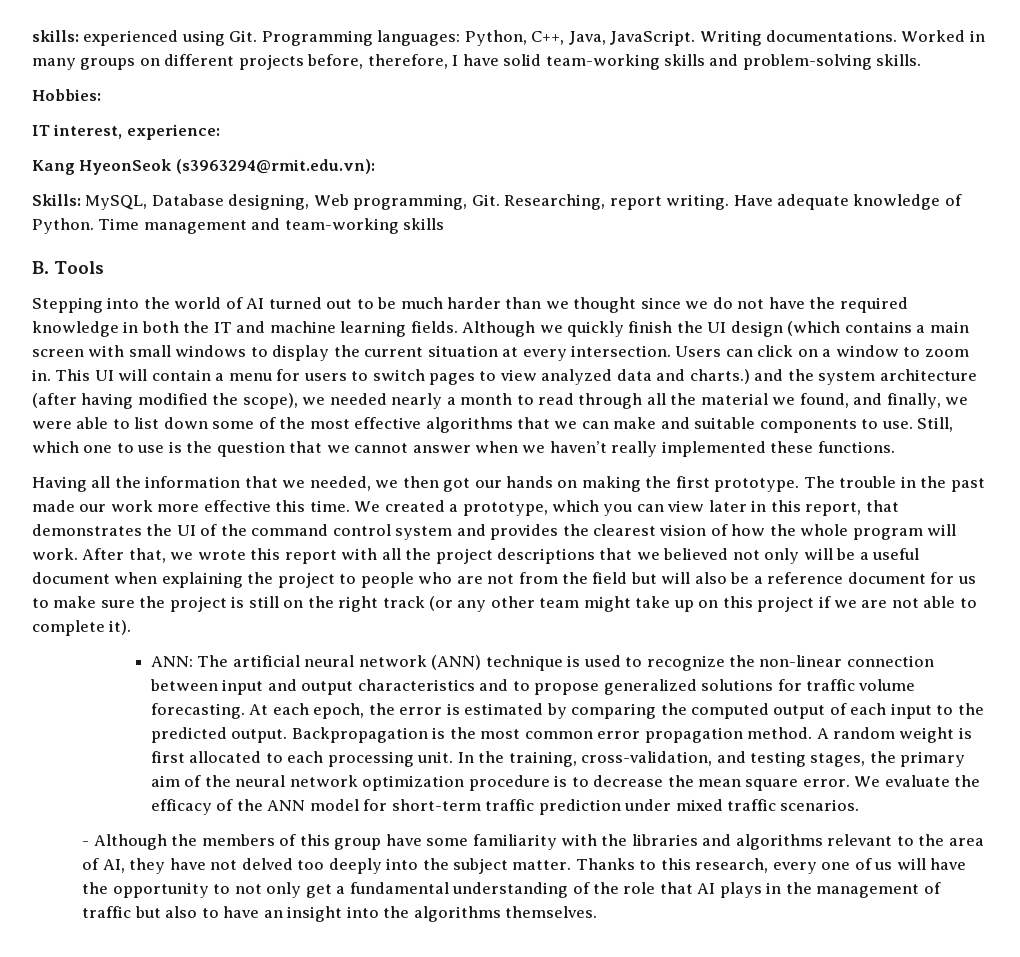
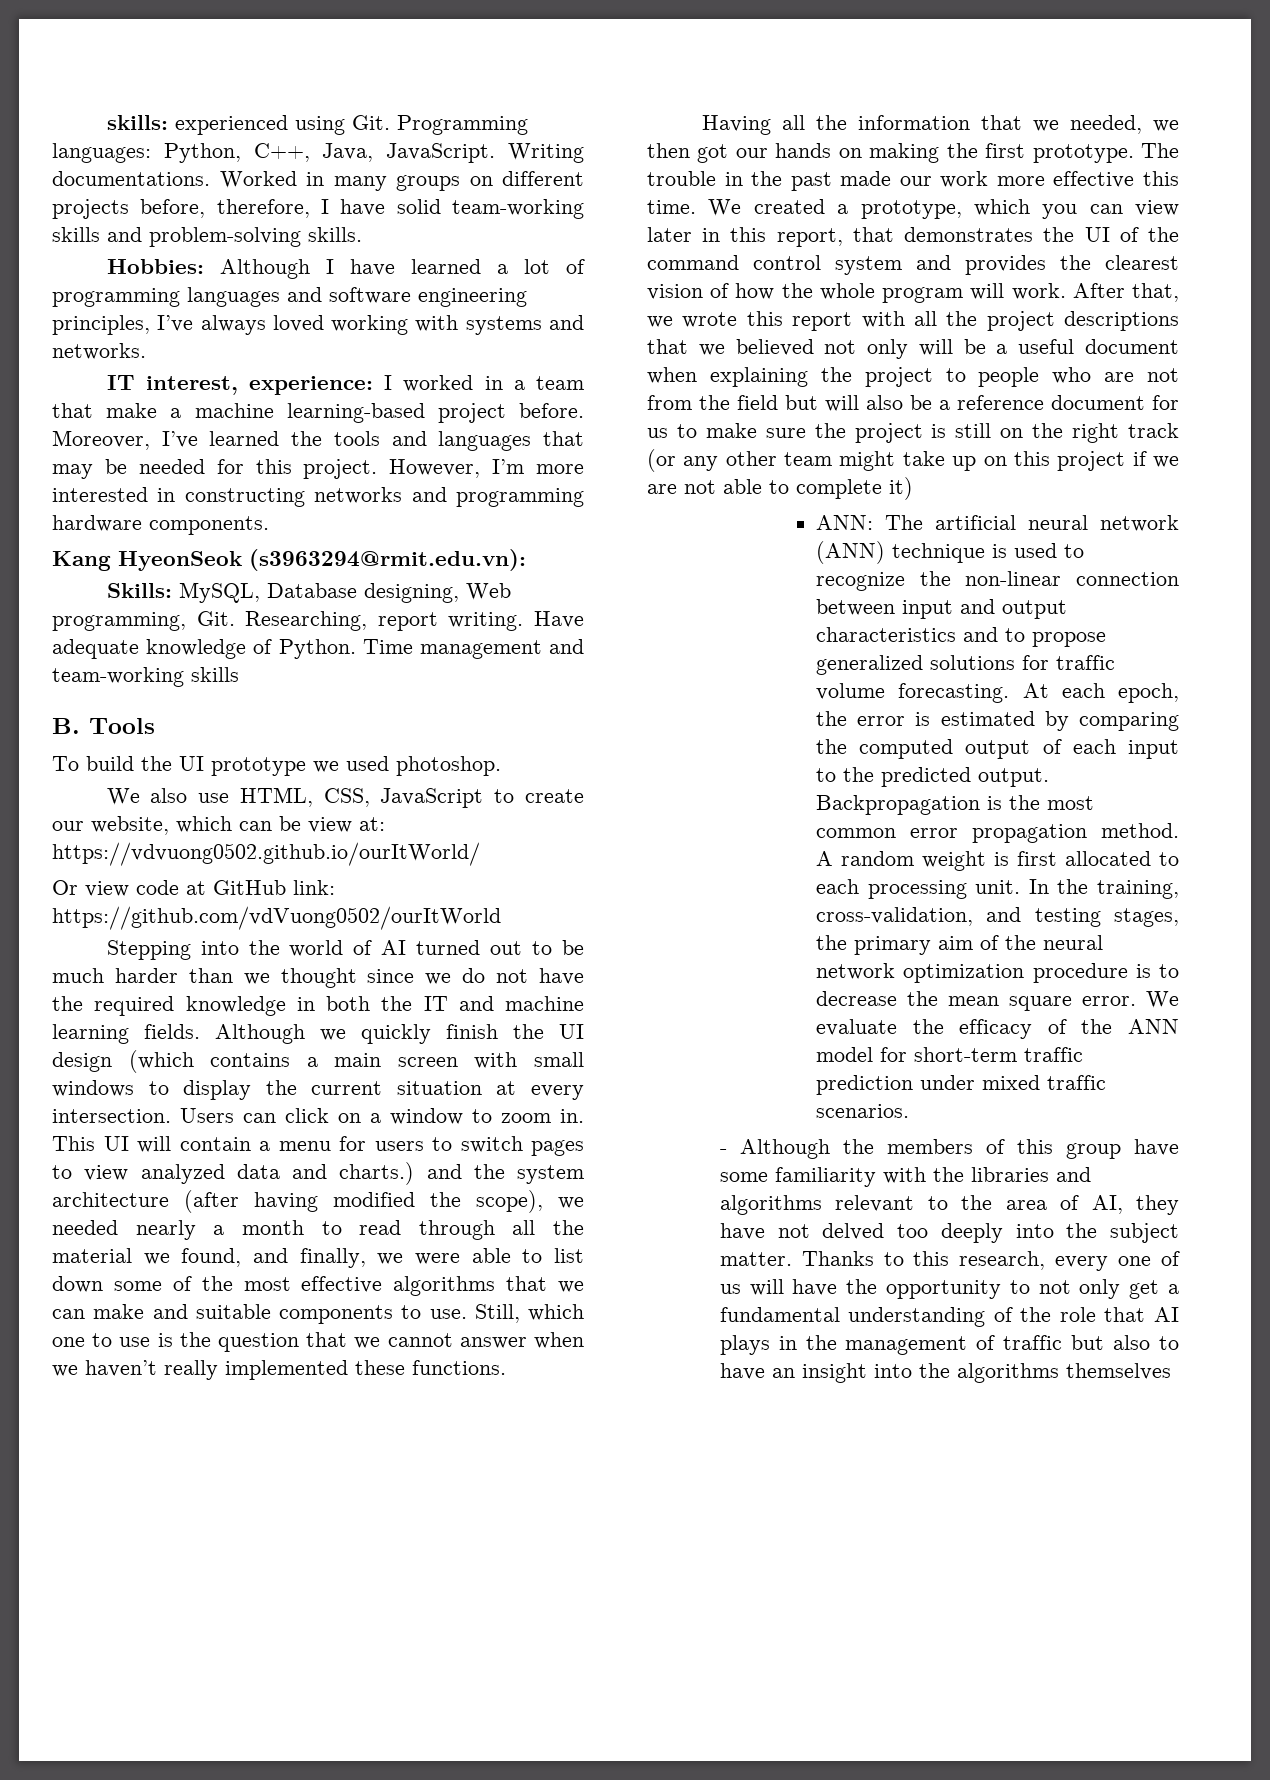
- Hobbies:
- IT interest, experience:
+ Hobbies: Although I have learned a lot of programming languages and software engineering principles, I’ve always loved working with systems and networks.
+ IT interest, experience: I worked in a team that make a machine learning-based project before. Moreover, I’ve learned the tools and languages that may be needed for this project. However, I’m more interested in constructing networks and programming hardware components.
+ To build the UI prototype we used photoshop.
+ We also use HTML, CSS, JavaScript to create our website, which can be view at: https://vdvuong0502.github.io/ourItWorld/
+ Or view code at GitHub link: https://github.com/vdVuong0502/ourItWorld
- After that, we wrote this report with all the project descriptions that we believed not only will be a useful document when explaining the project to people who are not from the field but will also be a reference document for us to make sure the project is still on the right track (or any other team might take up on this project if we are not able to complete it).
+ After that, we wrote this report with all the project descriptions that we believed not only will be a useful document when explaining the project to people who are not from the field but will also be a reference document for us to make sure the project is still on the right track (or any other team might take up on this project if we are not able to complete it)
- Thanks to this research, every one of us will have the opportunity to not only get a fundamental understanding of the role that AI plays in the management of traffic but also to have an insight into the algorithms themselves.
+ Thanks to this research, every one of us will have the opportunity to not only get a fundamental understanding of the role that AI plays in the management of traffic but also to have an insight into the algorithms themselves

